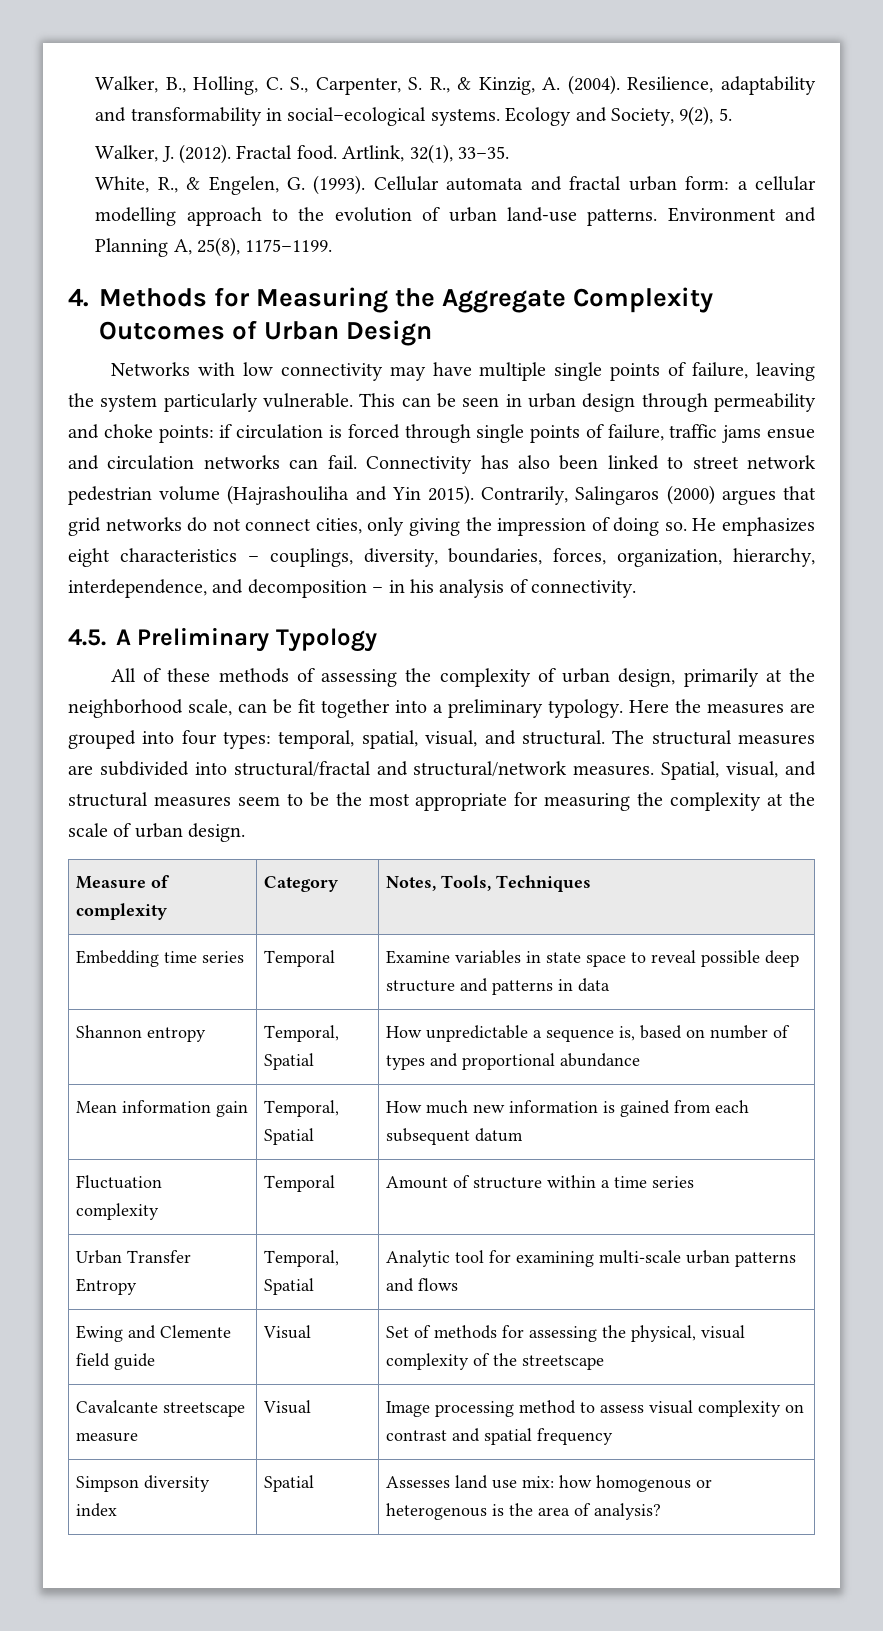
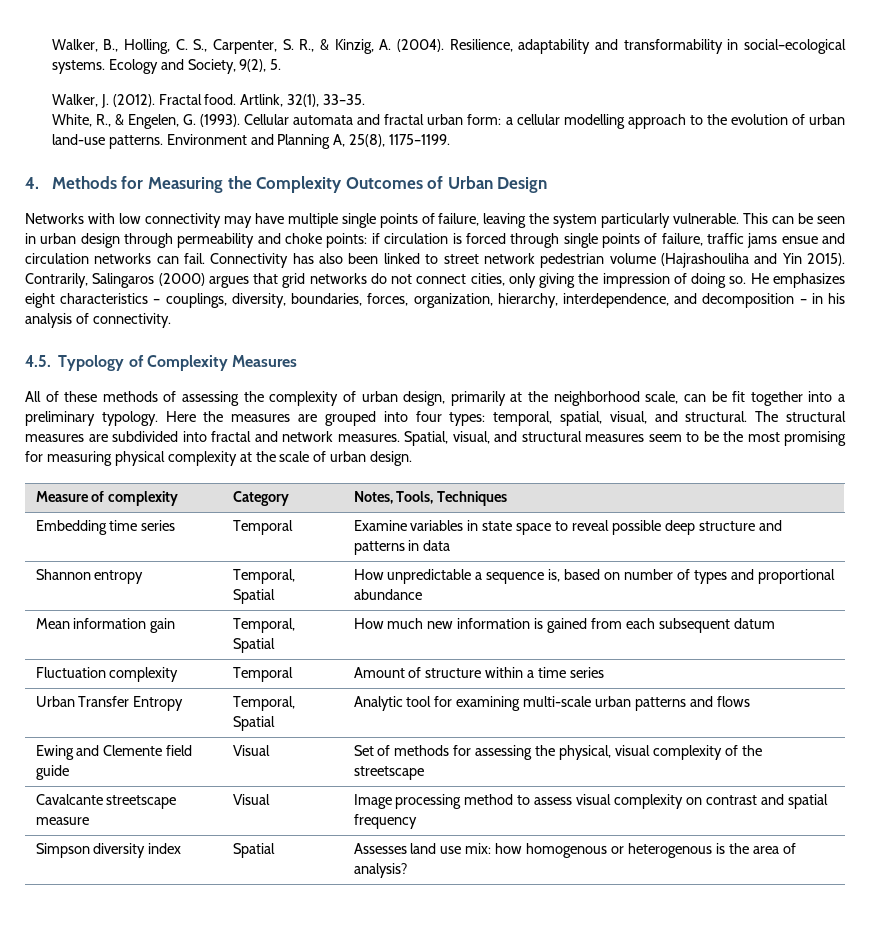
- 4. Methods for Measuring the Aggregate Complexity Outcomes of Urban Design
+ 4. Methods for Measuring the Complexity Outcomes of Urban Design
- 4.5. A Preliminary Typology
+ 4.5. Typology of Complexity Measures
- The structural measures are subdivided into structural/fractal and structural/network measures.
+ The structural measures are subdivided into fractal and network measures.
- Spatial, visual, and structural measures seem to be the most appropriate for measuring the complexity at the scale of urban design.
+ Spatial, visual, and structural measures seem to be the most promising for measuring physical complexity at the scale of urban design.

